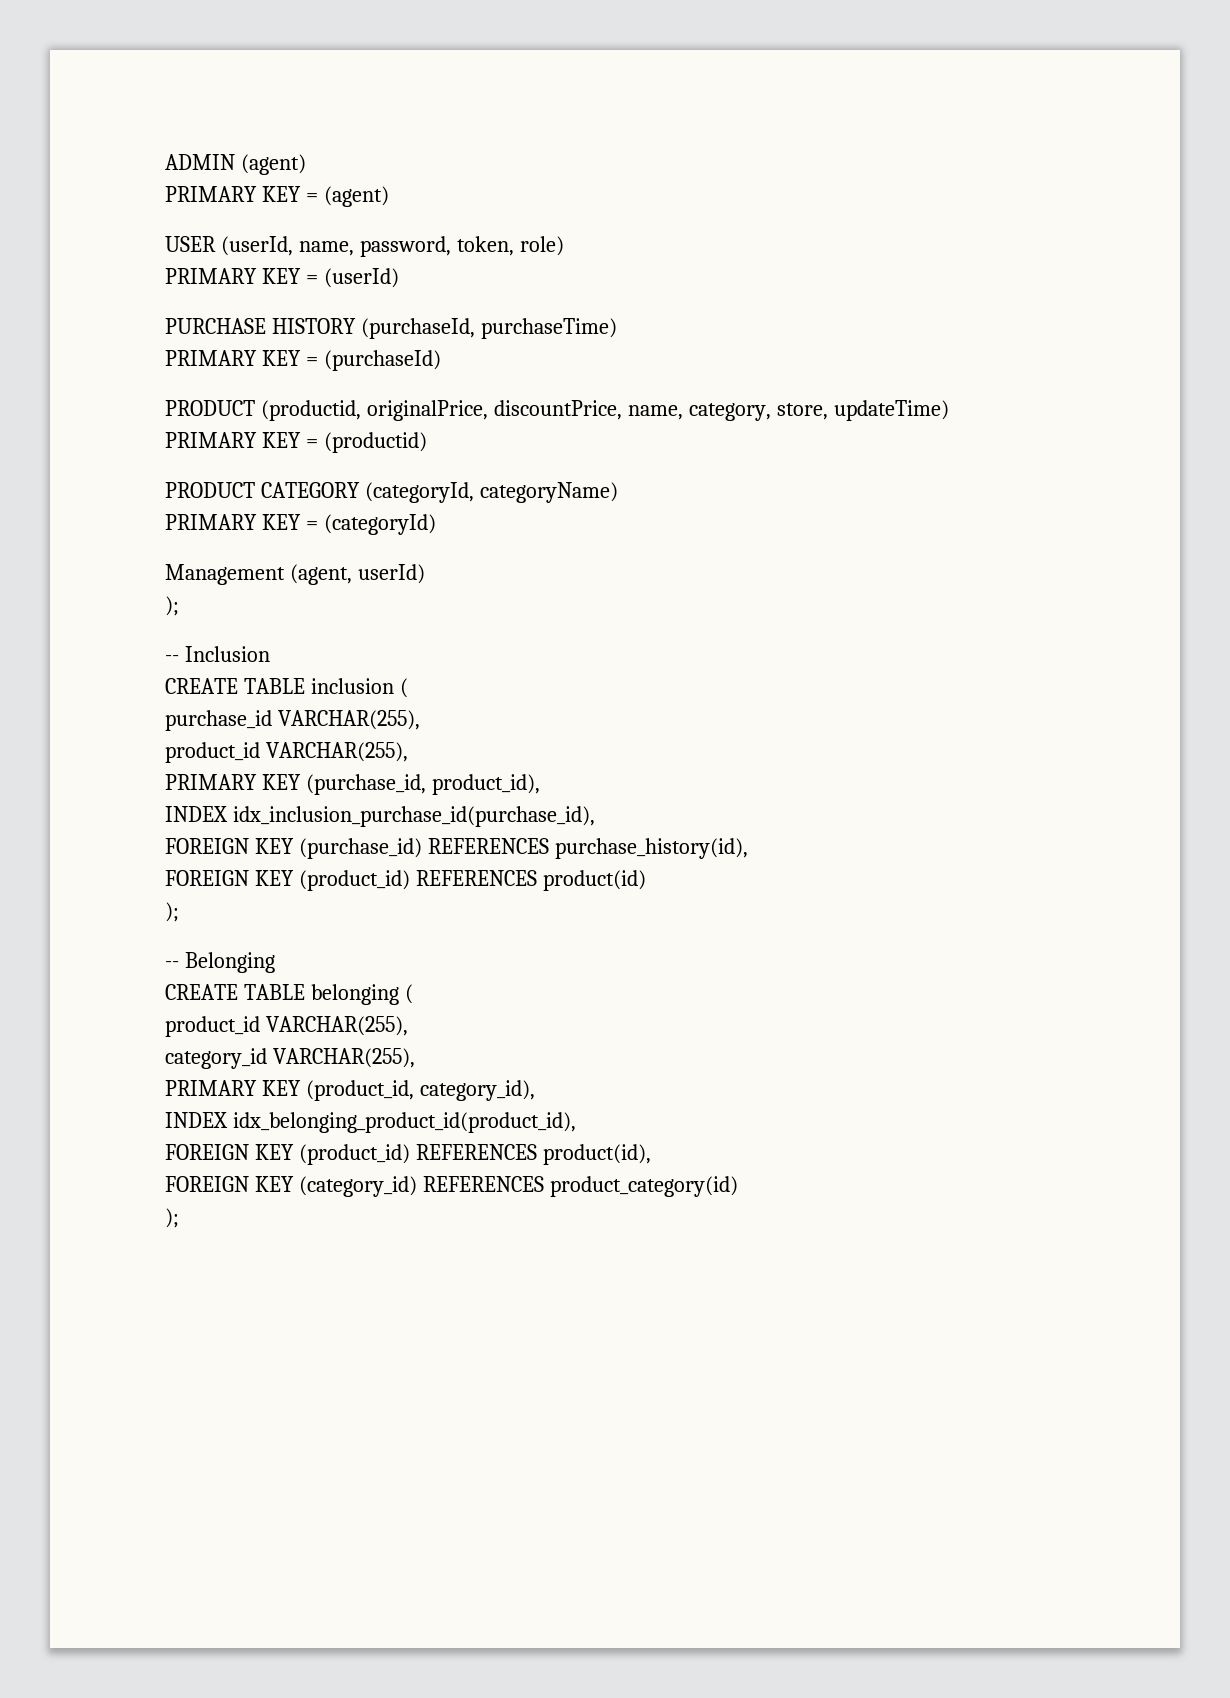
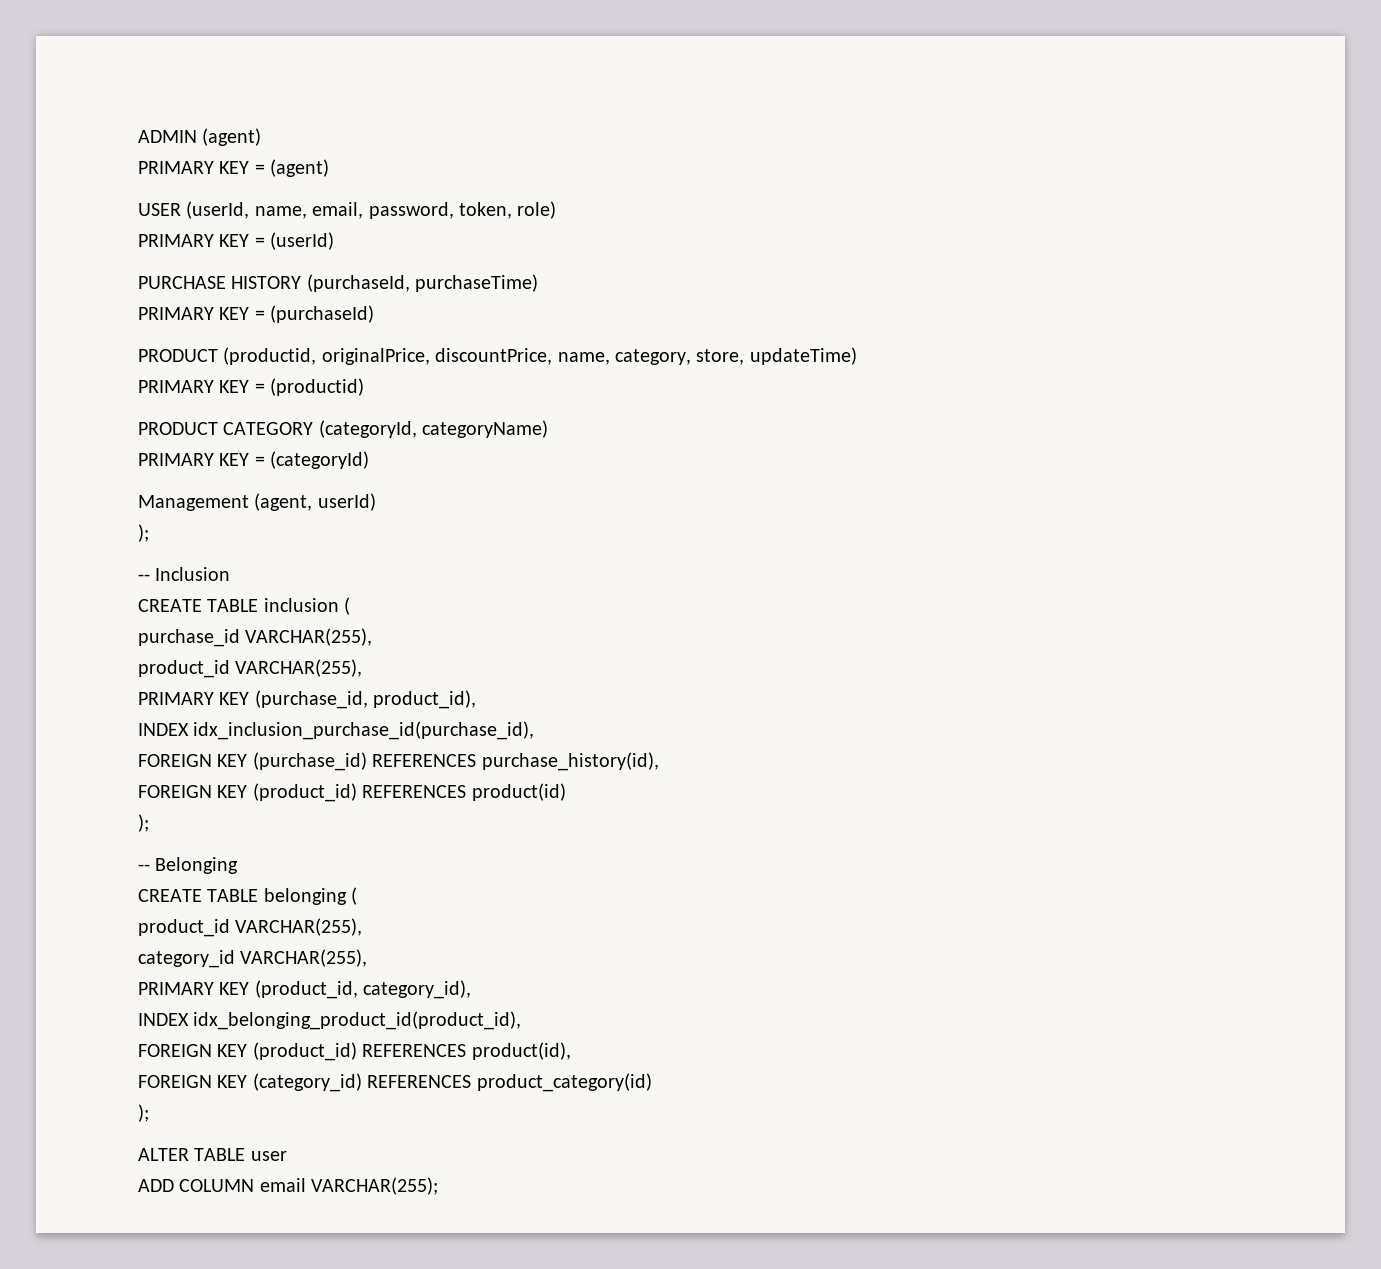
- USER (userId, name, password, token, role)
+ USER (userId, name, email, password, token, role)
+ ALTER TABLE user
+ ADD COLUMN email VARCHAR(255);

